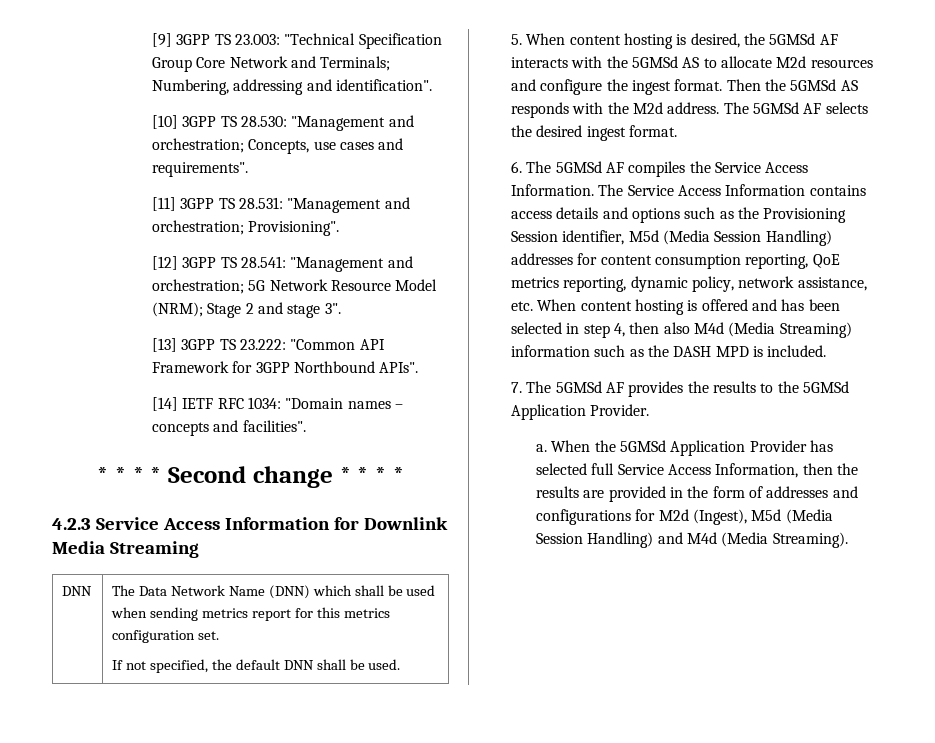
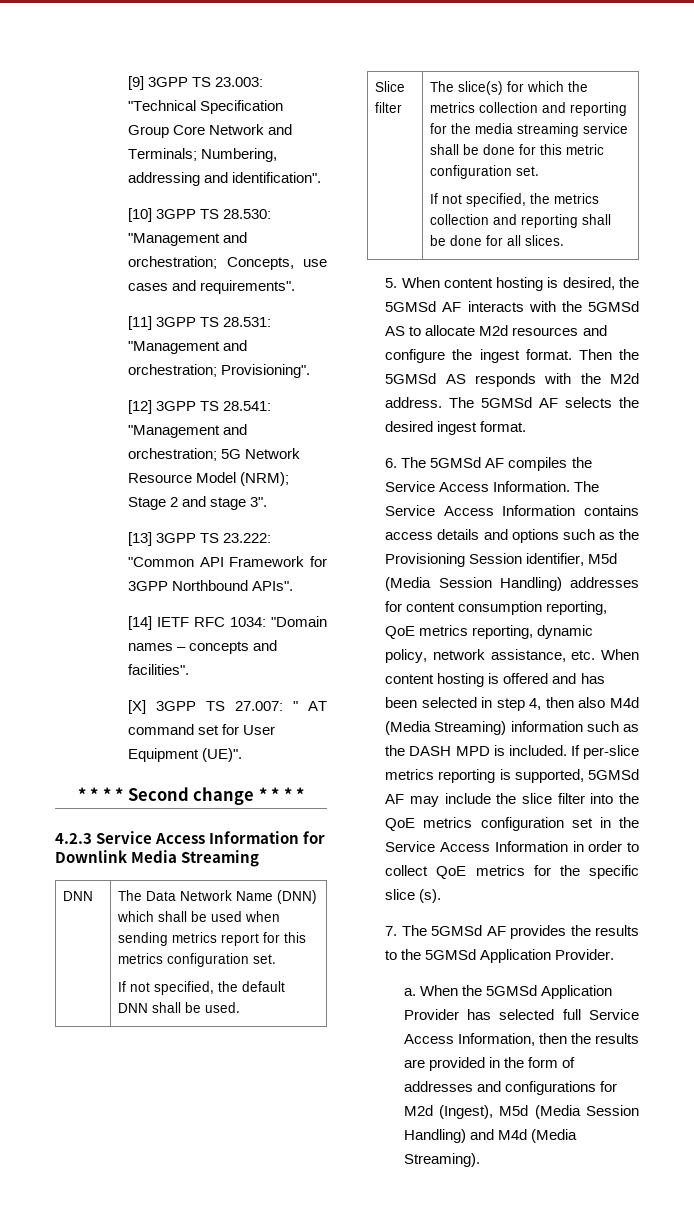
+ [X] 3GPP TS 27.007: " AT command set for User Equipment (UE)".
+ Slice filter | The slice(s) for which the metrics collection and reporting for the media streaming service shall be done for this metric configuration set.
+ If not specified, the metrics collection and reporting shall be done for all slices.
+ If per-slice metrics reporting is supported, 5GMSd AF may include the slice filter into the QoE metrics configuration set in the Service Access Information in order to collect QoE metrics for the specific slice (s).

